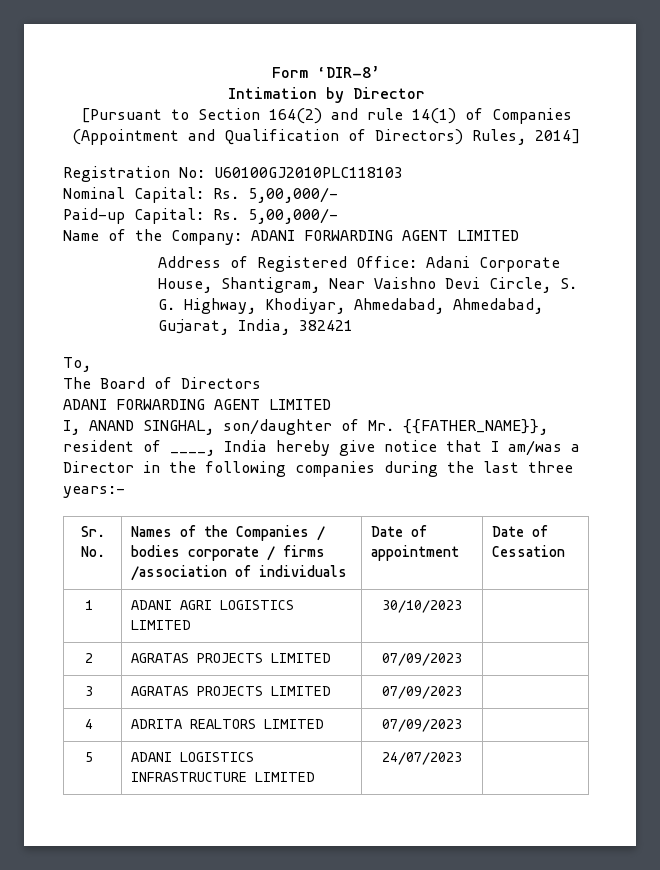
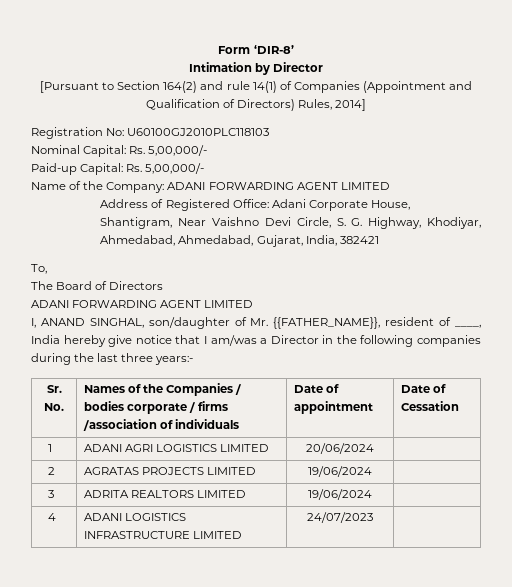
- 1 | ADANI AGRI LOGISTICS LIMITED | 30/10/2023 |
+ 1 | ADANI AGRI LOGISTICS LIMITED | 20/06/2024 |
- 2 | AGRATAS PROJECTS LIMITED | 07/09/2023 |
+ 2 | AGRATAS PROJECTS LIMITED | 19/06/2024 |
- 3 | AGRATAS PROJECTS LIMITED | 07/09/2023 |
- 4 | ADRITA REALTORS LIMITED | 07/09/2023 |
- 5 | ADANI LOGISTICS INFRASTRUCTURE LIMITED | 24/07/2023 |
+ 3 | ADRITA REALTORS LIMITED | 19/06/2024 |
+ 4 | ADANI LOGISTICS INFRASTRUCTURE LIMITED | 24/07/2023 |

